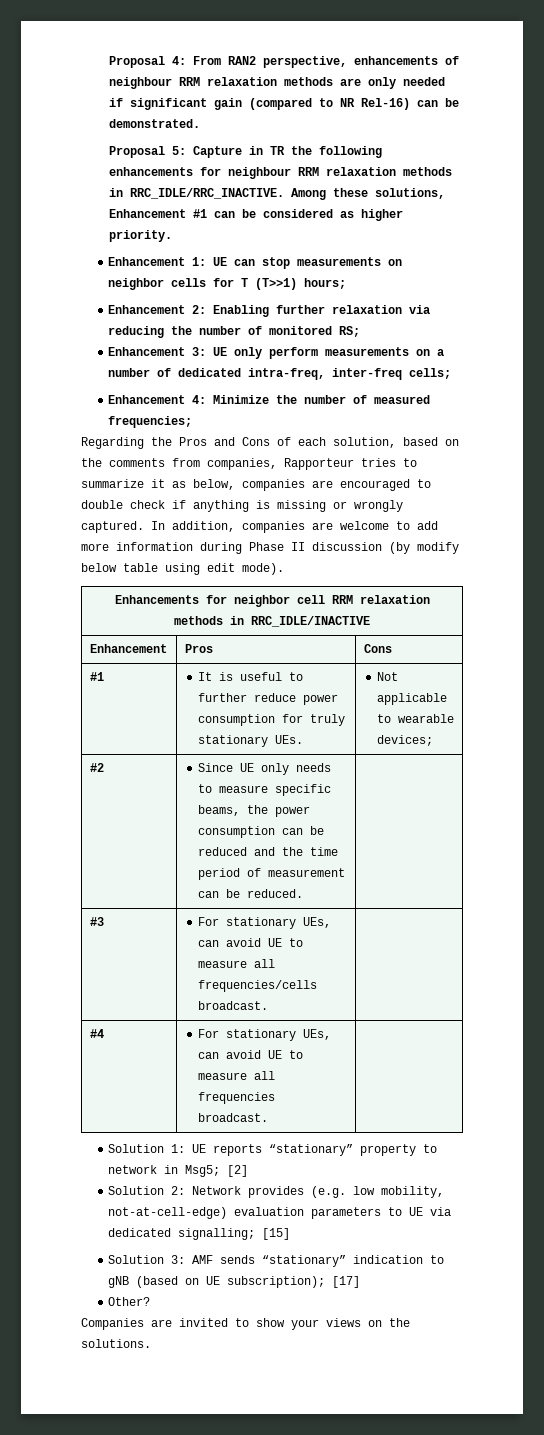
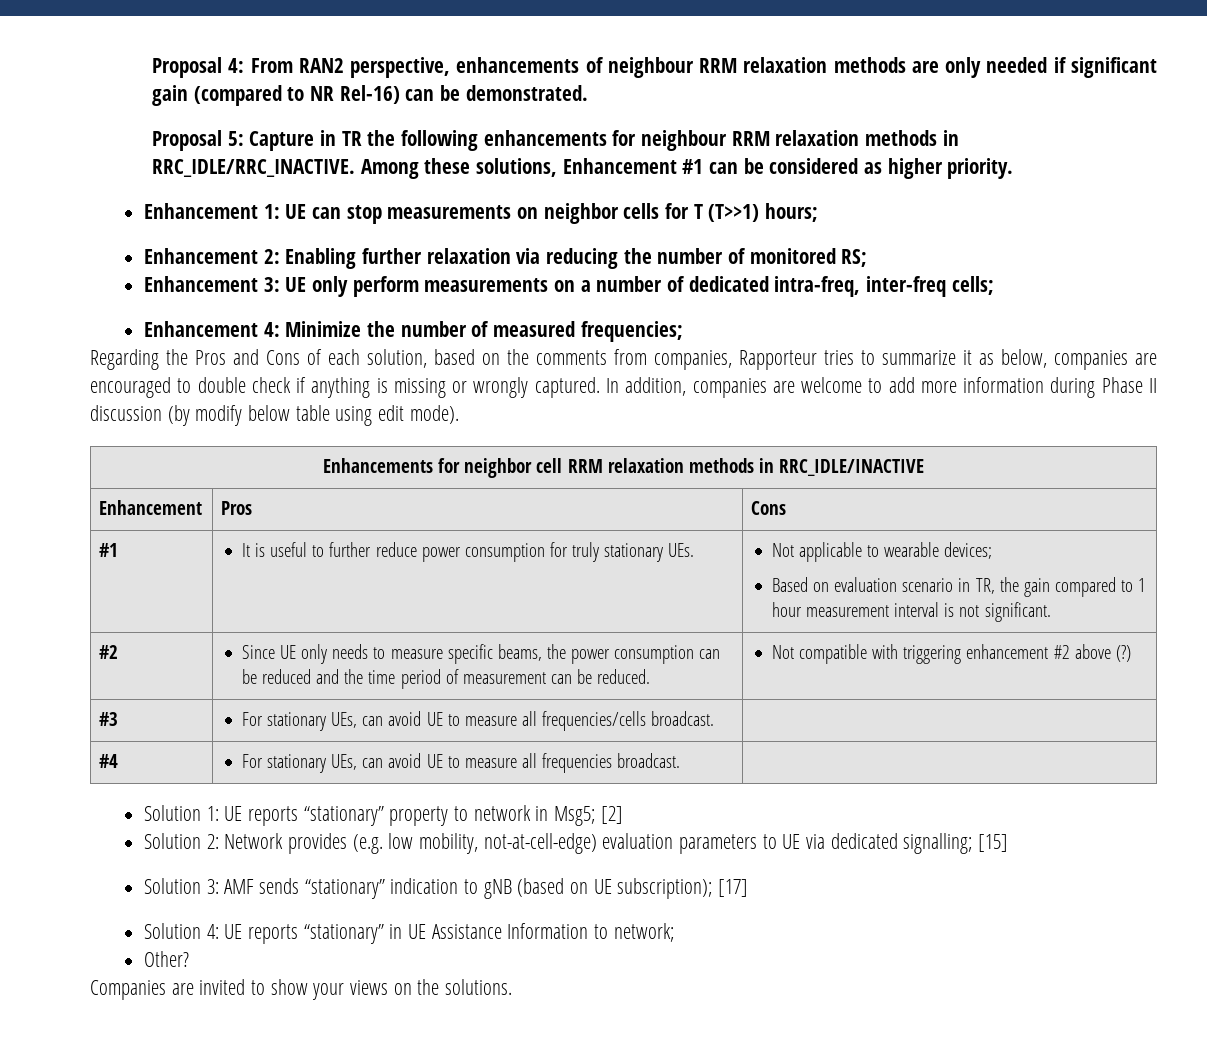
  #1 | It is useful to further reduce power consumption for truly stationary UEs. | Not applicable to wearable devices;
+ Based on evaluation scenario in TR, the gain compared to 1 hour measurement interval is not significant.
- #2 | Since UE only needs to measure specific beams, the power consumption can be reduced and the time period of measurement can be reduced. |
+ #2 | Since UE only needs to measure specific beams, the power consumption can be reduced and the time period of measurement can be reduced. | Not compatible with triggering enhancement #2 above (?)
+ Solution 4: UE reports “stationary” in UE Assistance Information to network;

